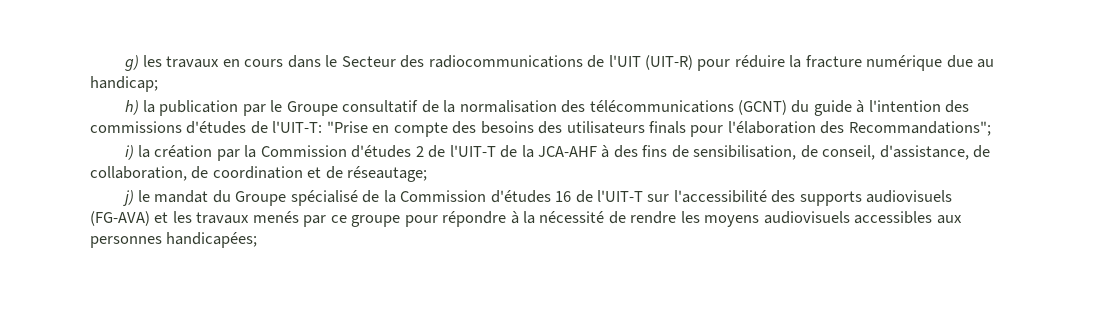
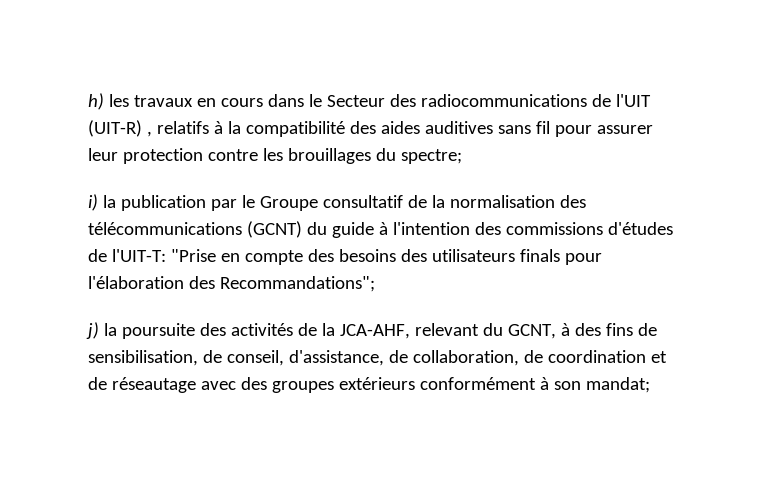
- g) les travaux en cours dans le Secteur des radiocommunications de l'UIT (UIT-R) pour réduire la fracture numérique due au handicap;
- h) la publication par le Groupe consultatif de la normalisation des télécommunications (GCNT) du guide à l'intention des commissions d'études de l'UIT-T: "Prise en compte des besoins des utilisateurs finals pour l'élaboration des Recommandations";
+ h) les travaux en cours dans le Secteur des radiocommunications de l'UIT (UIT-R) , relatifs à la compatibilité des aides auditives sans fil pour assurer leur protection contre les brouillages du spectre;
+ i) la publication par le Groupe consultatif de la normalisation des télécommunications (GCNT) du guide à l'intention des commissions d'études de l'UIT-T: "Prise en compte des besoins des utilisateurs finals pour l'élaboration des Recommandations";
- i) la création par la Commission d'études 2 de l'UIT-T de la JCA-AHF à des fins de sensibilisation, de conseil, d'assistance, de collaboration, de coordination et de réseautage;
- j) le mandat du Groupe spécialisé de la Commission d'études 16 de l'UIT-T sur l'accessibilité des supports audiovisuels (FG-AVA) et les travaux menés par ce groupe pour répondre à la nécessité de rendre les moyens audiovisuels accessibles aux personnes handicapées;
+ j) la poursuite des activités de la JCA-AHF, relevant du GCNT, à des fins de sensibilisation, de conseil, d'assistance, de collaboration, de coordination et de réseautage avec des groupes extérieurs conformément à son mandat;

